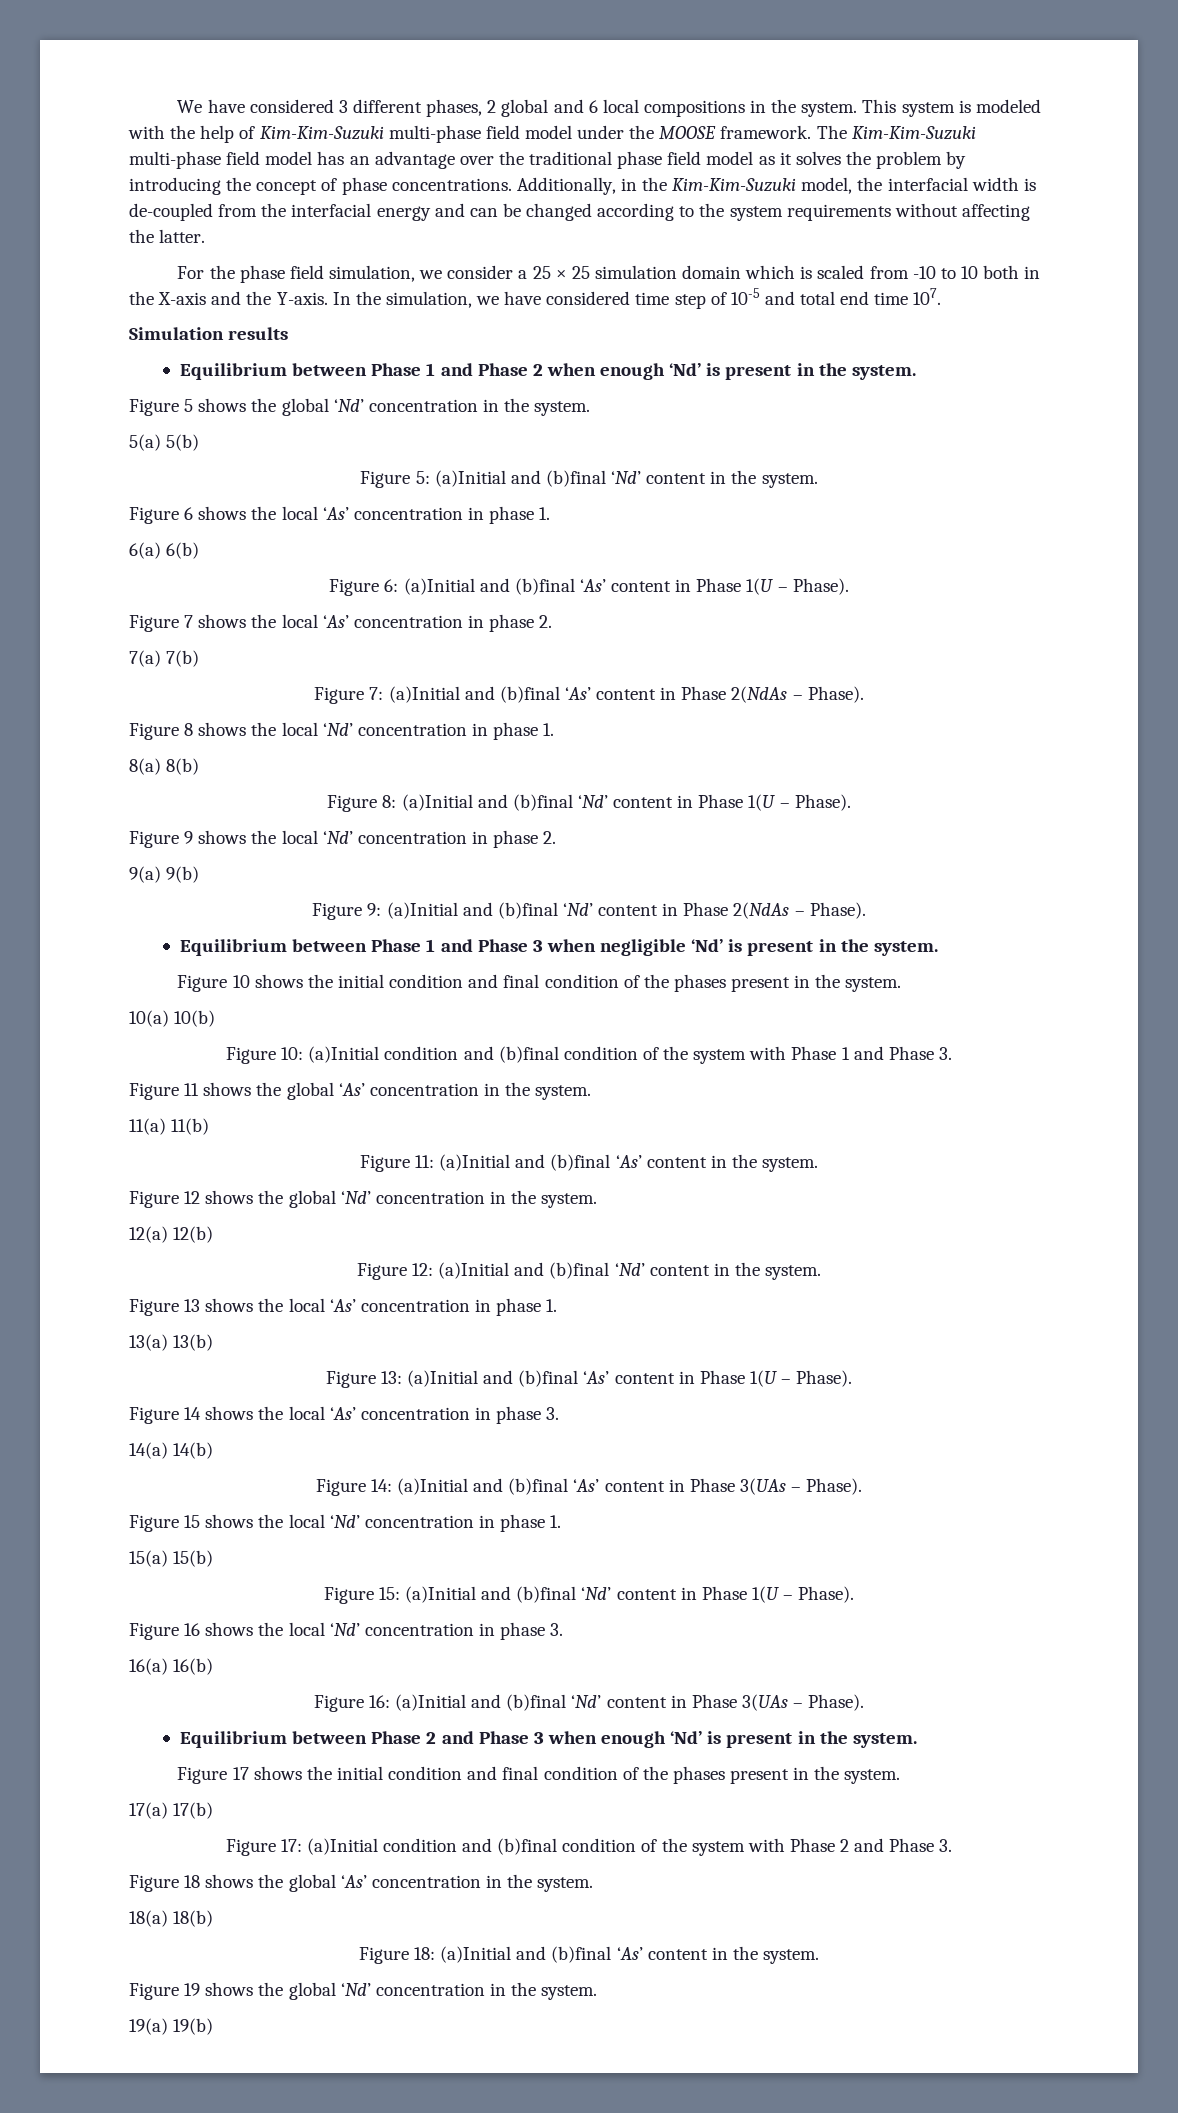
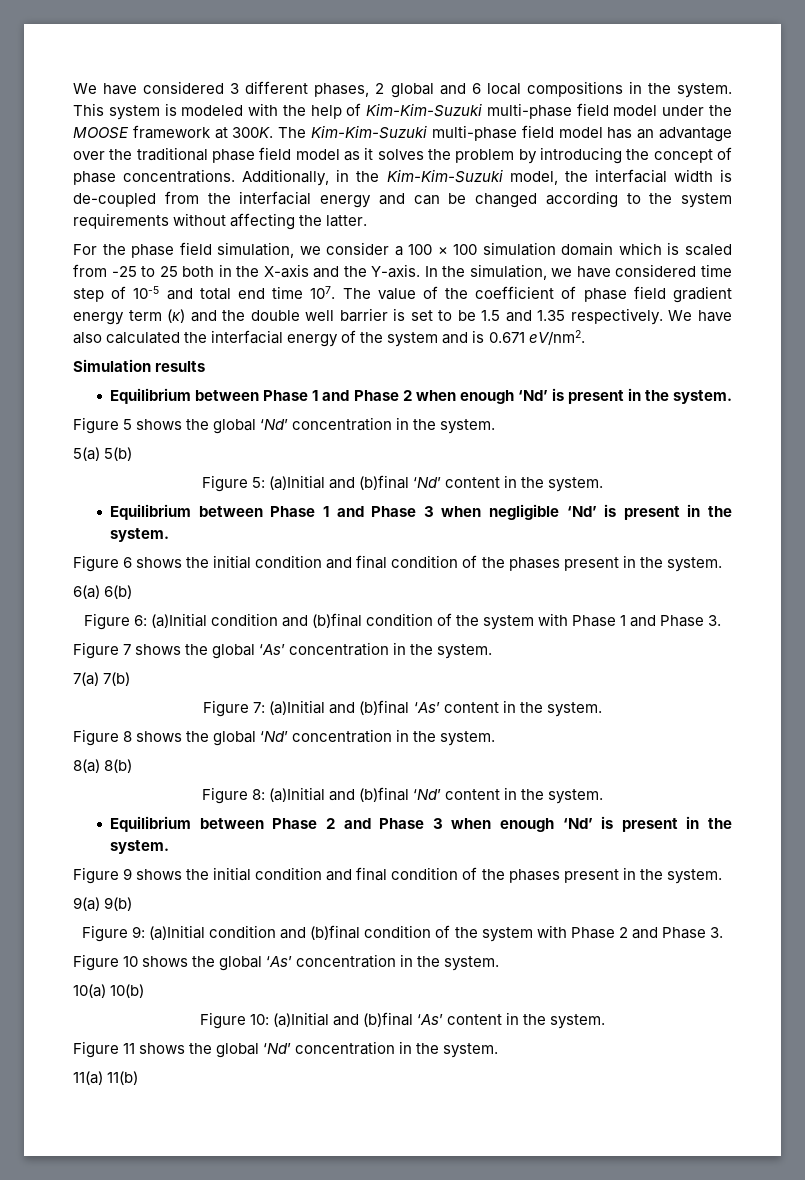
- This system is modeled with the help of Kim-Kim-Suzuki multi-phase field model under the MOOSE framework.
+ This system is modeled with the help of Kim-Kim-Suzuki multi-phase field model under the MOOSE framework at 300K.
- For the phase field simulation, we consider a 25 × 25 simulation domain which is scaled from -10 to 10 both in the X-axis and the Y-axis.
+ For the phase field simulation, we consider a 100 × 100 simulation domain which is scaled from -25 to 25 both in the X-axis and the Y-axis.
- In the simulation, we have considered time step of 10-5 and total end time 107.
+ In the simulation, we have considered time step of 10-5 and total end time 107. The value of the coefficient of phase field gradient energy term (κ) and the double well barrier is set to be 1.5 and 1.35 respectively. We have also calculated the interfacial energy of the system and is 0.671 eV/nm2.
- Figure 6 shows the local ‘As’ concentration in phase 1.
- 6(a) 6(b)
- Figure 6: (a)Initial and (b)final ‘As’ content in Phase 1(U – Phase).
- Figure 7 shows the local ‘As’ concentration in phase 2.
- 7(a) 7(b)
- Figure 7: (a)Initial and (b)final ‘As’ content in Phase 2(NdAs – Phase).
- Figure 8 shows the local ‘Nd’ concentration in phase 1.
- 8(a) 8(b)
- Figure 8: (a)Initial and (b)final ‘Nd’ content in Phase 1(U – Phase).
- Figure 9 shows the local ‘Nd’ concentration in phase 2.
- 9(a) 9(b)
- Figure 9: (a)Initial and (b)final ‘Nd’ content in Phase 2(NdAs – Phase).
- Figure 10 shows the initial condition and final condition of the phases present in the system.
+ Figure 6 shows the initial condition and final condition of the phases present in the system.
- 10(a) 10(b)
- Figure 10: (a)Initial condition and (b)final condition of the system with Phase 1 and Phase 3.
+ 6(a) 6(b)
+ Figure 6: (a)Initial condition and (b)final condition of the system with Phase 1 and Phase 3.
- Figure 11 shows the global ‘As’ concentration in the system.
- 11(a) 11(b)
- Figure 11: (a)Initial and (b)final ‘As’ content in the system.
- Figure 12 shows the global ‘Nd’ concentration in the system.
- 12(a) 12(b)
- Figure 12: (a)Initial and (b)final ‘Nd’ content in the system.
- Figure 13 shows the local ‘As’ concentration in phase 1.
- 13(a) 13(b)
- Figure 13: (a)Initial and (b)final ‘As’ content in Phase 1(U – Phase).
- Figure 14 shows the local ‘As’ concentration in phase 3.
- 14(a) 14(b)
- Figure 14: (a)Initial and (b)final ‘As’ content in Phase 3(UAs – Phase).
- Figure 15 shows the local ‘Nd’ concentration in phase 1.
- 15(a) 15(b)
- Figure 15: (a)Initial and (b)final ‘Nd’ content in Phase 1(U – Phase).
- Figure 16 shows the local ‘Nd’ concentration in phase 3.
- 16(a) 16(b)
- Figure 16: (a)Initial and (b)final ‘Nd’ content in Phase 3(UAs – Phase).
+ Figure 7 shows the global ‘As’ concentration in the system.
+ 7(a) 7(b)
+ Figure 7: (a)Initial and (b)final ‘As’ content in the system.
+ Figure 8 shows the global ‘Nd’ concentration in the system.
+ 8(a) 8(b)
+ Figure 8: (a)Initial and (b)final ‘Nd’ content in the system.
- Figure 17 shows the initial condition and final condition of the phases present in the system.
+ Figure 9 shows the initial condition and final condition of the phases present in the system.
- 17(a) 17(b)
- Figure 17: (a)Initial condition and (b)final condition of the system with Phase 2 and Phase 3.
+ 9(a) 9(b)
+ Figure 9: (a)Initial condition and (b)final condition of the system with Phase 2 and Phase 3.
- Figure 18 shows the global ‘As’ concentration in the system.
- 18(a) 18(b)
- Figure 18: (a)Initial and (b)final ‘As’ content in the system.
- Figure 19 shows the global ‘Nd’ concentration in the system.
- 19(a) 19(b)
+ Figure 10 shows the global ‘As’ concentration in the system.
+ 10(a) 10(b)
+ Figure 10: (a)Initial and (b)final ‘As’ content in the system.
+ Figure 11 shows the global ‘Nd’ concentration in the system.
+ 11(a) 11(b)

